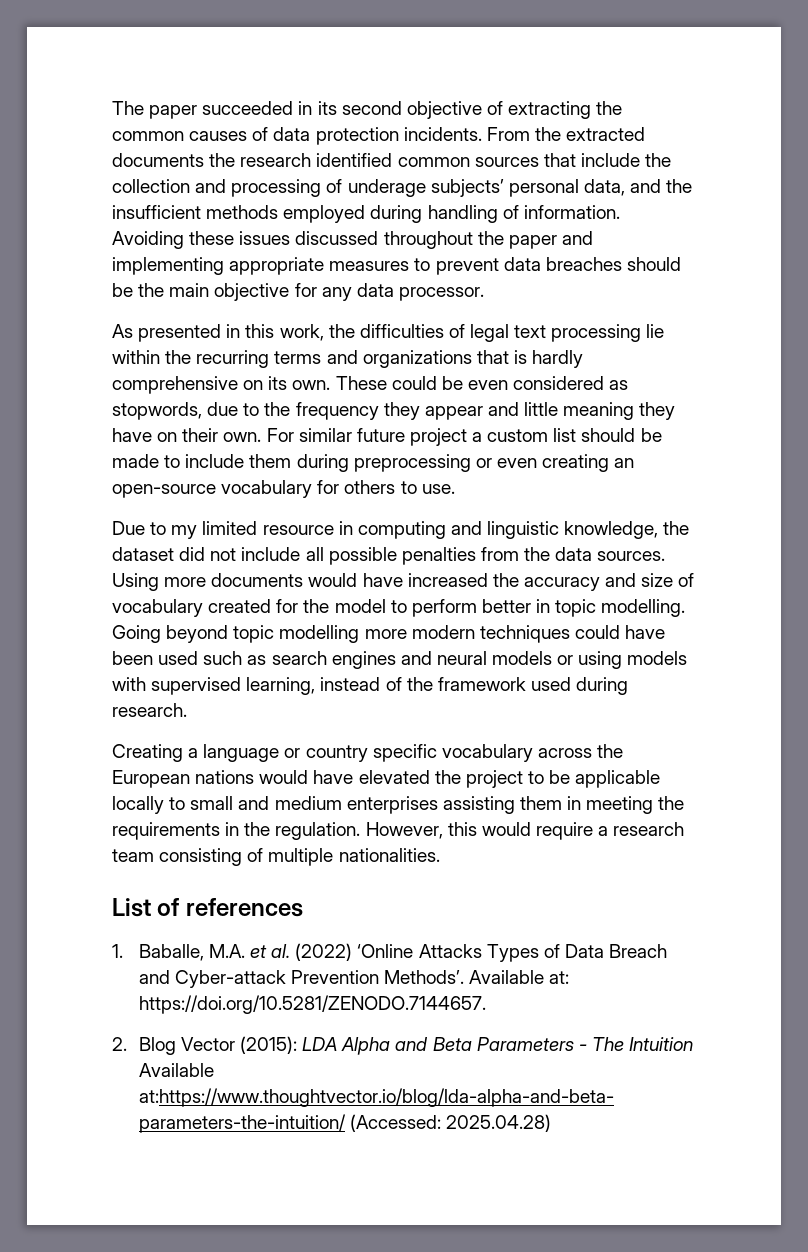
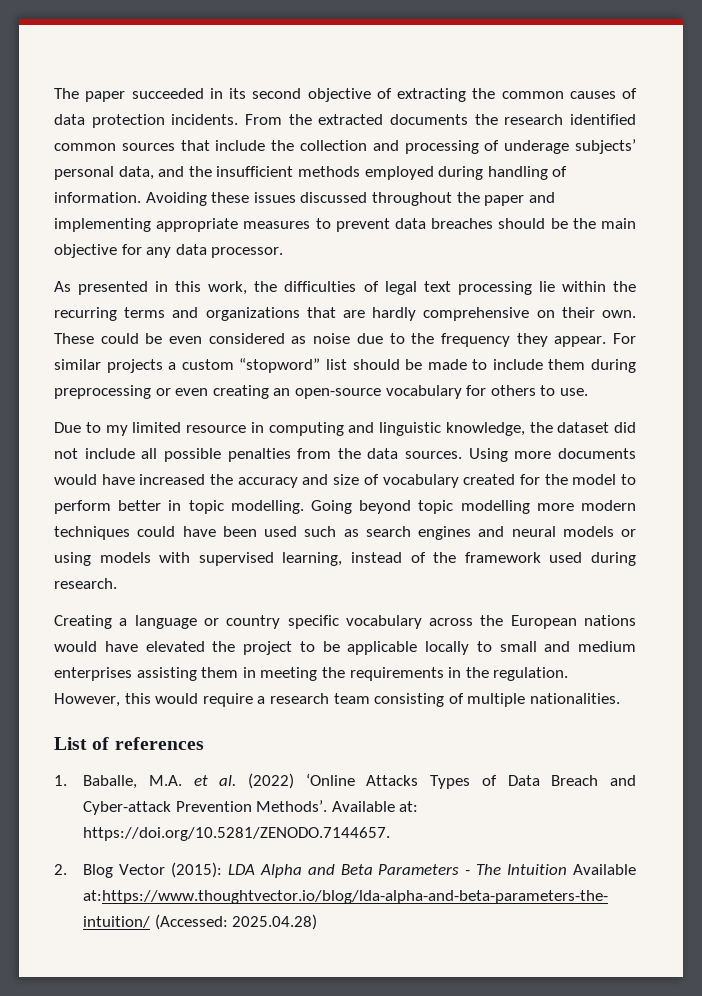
- As presented in this work, the difficulties of legal text processing lie within the recurring terms and organizations that is hardly comprehensive on its own.
+ As presented in this work, the difficulties of legal text processing lie within the recurring terms and organizations that are hardly comprehensive on their own.
- These could be even considered as stopwords, due to the frequency they appear and little meaning they have on their own. For similar future project a custom list should be made to include them during preprocessing or even creating an open-source vocabulary for others to use.
+ These could be even considered as noise due to the frequency they appear. For similar projects a custom “stopword” list should be made to include them during preprocessing or even creating an open-source vocabulary for others to use.

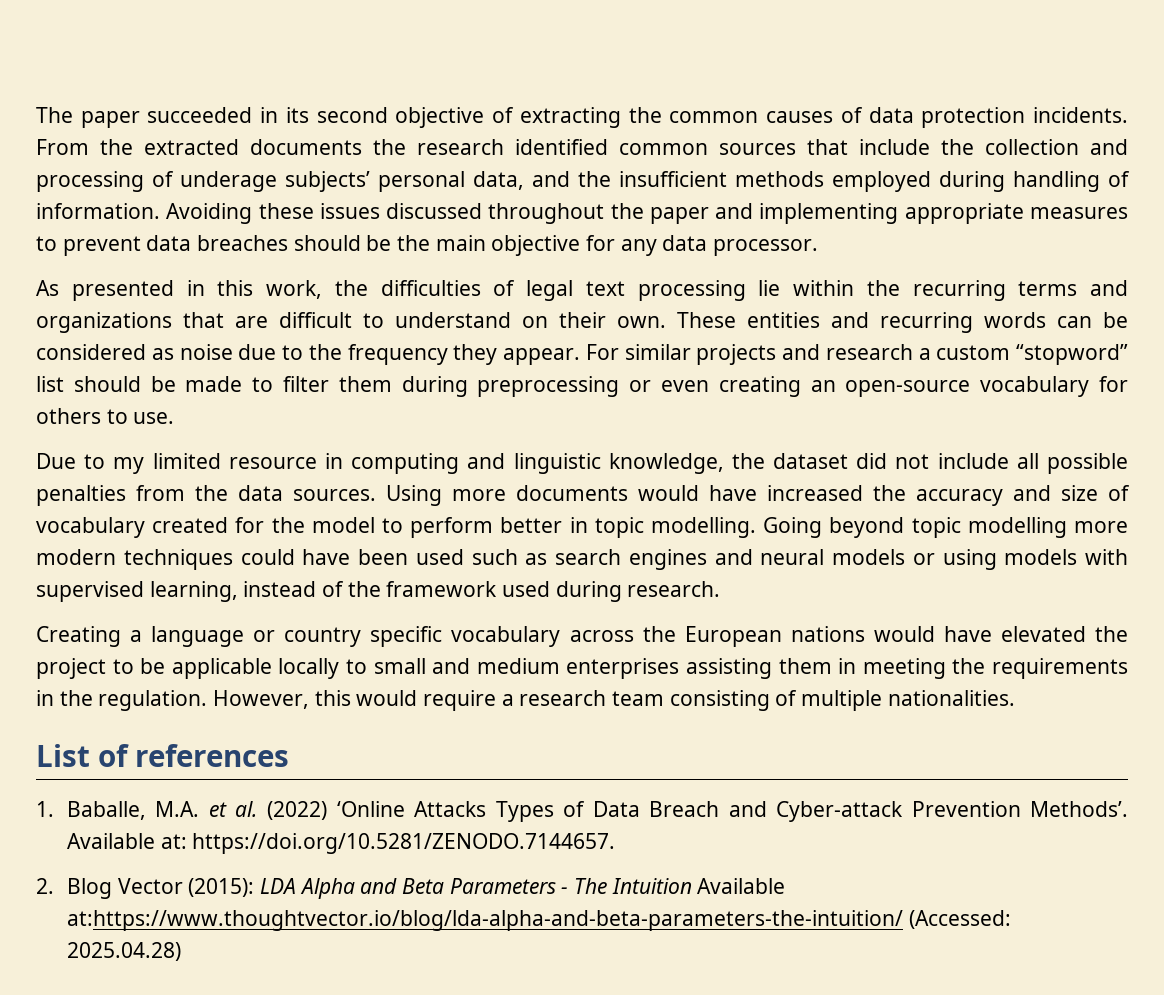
- As presented in this work, the difficulties of legal text processing lie within the recurring terms and organizations that are hardly comprehensive on their own.
+ As presented in this work, the difficulties of legal text processing lie within the recurring terms and organizations that are difficult to understand on their own.
- These could be even considered as noise due to the frequency they appear.
+ These entities and recurring words can be considered as noise due to the frequency they appear.
- For similar projects a custom “stopword” list should be made to include them during preprocessing or even creating an open-source vocabulary for others to use.
+ For similar projects and research a custom “stopword” list should be made to filter them during preprocessing or even creating an open-source vocabulary for others to use.

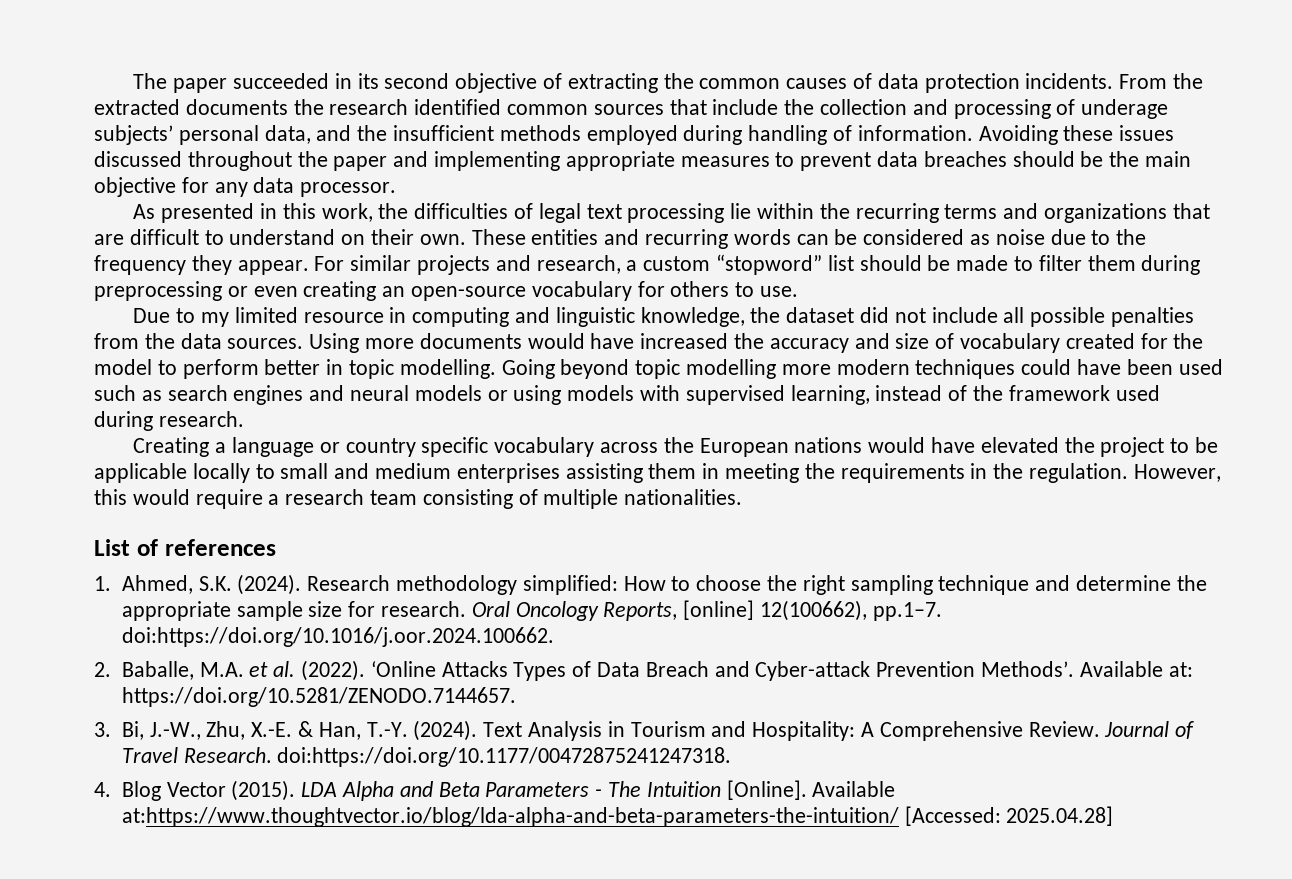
- For similar projects and research a custom “stopword” list should be made to filter them during preprocessing or even creating an open-source vocabulary for others to use.
+ For similar projects and research, a custom “stopword” list should be made to filter them during preprocessing or even creating an open-source vocabulary for others to use.
- 1. Baballe, M.A. et al. (2022) ‘Online Attacks Types of Data Breach and Cyber-attack Prevention Methods’.
+ 1. Ahmed, S.K. (2024). Research methodology simplified: How to choose the right sampling technique and determine the appropriate sample size for research. Oral Oncology Reports, [online] 12(100662), pp.1–7. doi:https://doi.org/10.1016/j.oor.2024.100662.
+ 2. Baballe, M.A. et al. (2022). ‘Online Attacks Types of Data Breach and Cyber-attack Prevention Methods’.
- 2. Blog Vector (2015): LDA Alpha and Beta Parameters - The Intuition Available at:https://www.thoughtvector.io/blog/lda-alpha-and-beta-parameters-the-intuition/ (Accessed: 2025.04.28)
+ 3. Bi, J.-W., Zhu, X.-E. & Han, T.-Y. (2024). Text Analysis in Tourism and Hospitality: A Comprehensive Review. Journal of Travel Research. doi:https://doi.org/10.1177/00472875241247318.
+ 4. Blog Vector (2015). LDA Alpha and Beta Parameters - The Intuition [Online]. Available at:https://www.thoughtvector.io/blog/lda-alpha-and-beta-parameters-the-intuition/ [Accessed: 2025.04.28]

